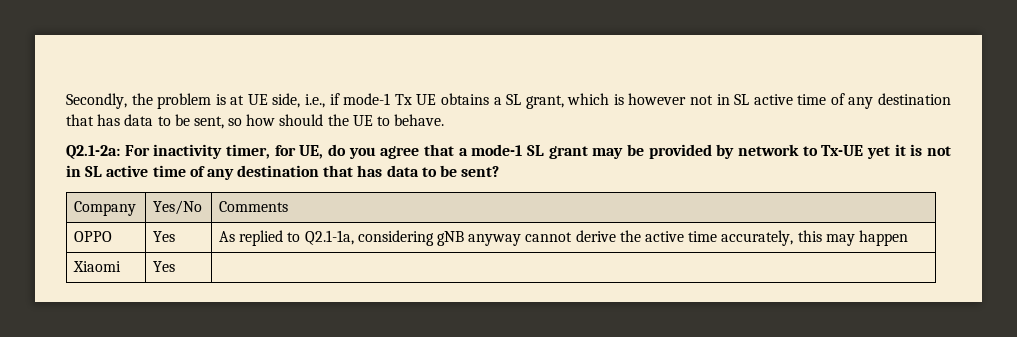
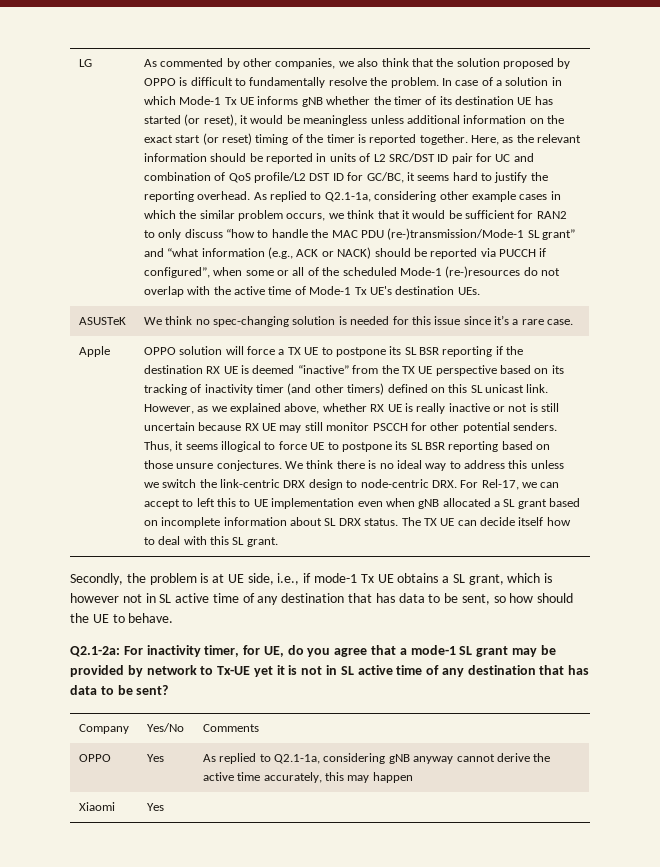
+ LG | As commented by other companies, we also think that the solution proposed by OPPO is difficult to fundamentally resolve the problem. In case of a solution in which Mode-1 Tx UE informs gNB whether the timer of its destination UE has started (or reset), it would be meaningless unless additional information on the exact start (or reset) timing of the timer is reported together. Here, as the relevant information should be reported in units of L2 SRC/DST ID pair for UC and combination of QoS profile/L2 DST ID for GC/BC, it seems hard to justify the reporting overhead. As replied to Q2.1-1a, considering other example cases in which the similar problem occurs, we think that it would be sufficient for RAN2 to only discuss “how to handle the MAC PDU (re-)transmission/Mode-1 SL grant” and “what information (e.g., ACK or NACK) should be reported via PUCCH if configured”, when some or all of the scheduled Mode-1 (re-)resources do not overlap with the active time of Mode-1 Tx UE's destination UEs.
+ ASUSTeK | We think no spec-changing solution is needed for this issue since it’s a rare case.
+ Apple | OPPO solution will force a TX UE to postpone its SL BSR reporting if the destination RX UE is deemed “inactive” from the TX UE perspective based on its tracking of inactivity timer (and other timers) defined on this SL unicast link. However, as we explained above, whether RX UE is really inactive or not is still uncertain because RX UE may still monitor PSCCH for other potential senders. Thus, it seems illogical to force UE to postpone its SL BSR reporting based on those unsure conjectures. We think there is no ideal way to address this unless we switch the link-centric DRX design to node-centric DRX. For Rel-17, we can accept to left this to UE implementation even when gNB allocated a SL grant based on incomplete information about SL DRX status. The TX UE can decide itself how to deal with this SL grant.

